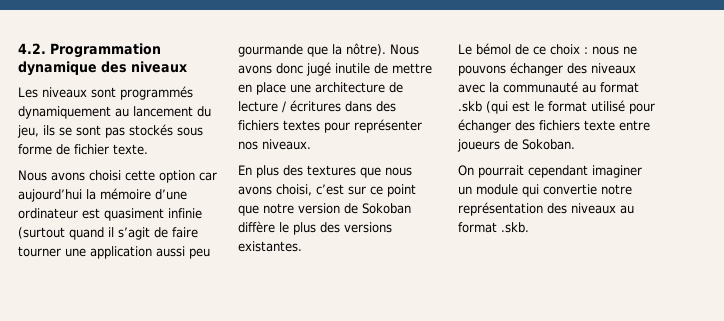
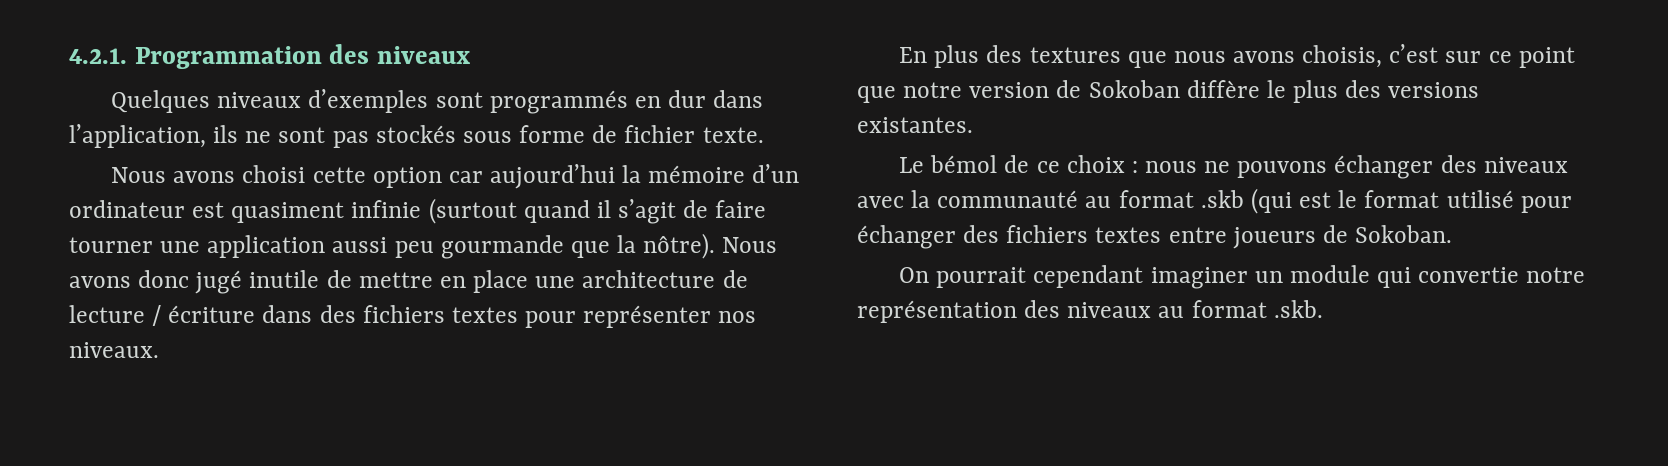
- 4.2. Programmation dynamique des niveaux
+ 4.2.1. Programmation des niveaux
- Les niveaux sont programmés dynamiquement au lancement du jeu, ils se sont pas stockés sous forme de fichier texte.
+ Quelques niveaux d’exemples sont programmés en dur dans l’application, ils ne sont pas stockés sous forme de fichier texte.
- Nous avons choisi cette option car aujourd’hui la mémoire d’une ordinateur est quasiment infinie (surtout quand il s’agit de faire tourner une application aussi peu gourmande que la nôtre).
+ Nous avons choisi cette option car aujourd’hui la mémoire d’un ordinateur est quasiment infinie (surtout quand il s’agit de faire tourner une application aussi peu gourmande que la nôtre).
- Nous avons donc jugé inutile de mettre en place une architecture de lecture / écritures dans des fichiers textes pour représenter nos niveaux.
+ Nous avons donc jugé inutile de mettre en place une architecture de lecture / écriture dans des fichiers textes pour représenter nos niveaux.
- En plus des textures que nous avons choisi, c’est sur ce point que notre version de Sokoban diffère le plus des versions existantes.
+ En plus des textures que nous avons choisis, c’est sur ce point que notre version de Sokoban diffère le plus des versions existantes.
- Le bémol de ce choix : nous ne pouvons échanger des niveaux avec la communauté au format .skb (qui est le format utilisé pour échanger des fichiers texte entre joueurs de Sokoban.
+ Le bémol de ce choix : nous ne pouvons échanger des niveaux avec la communauté au format .skb (qui est le format utilisé pour échanger des fichiers textes entre joueurs de Sokoban.

